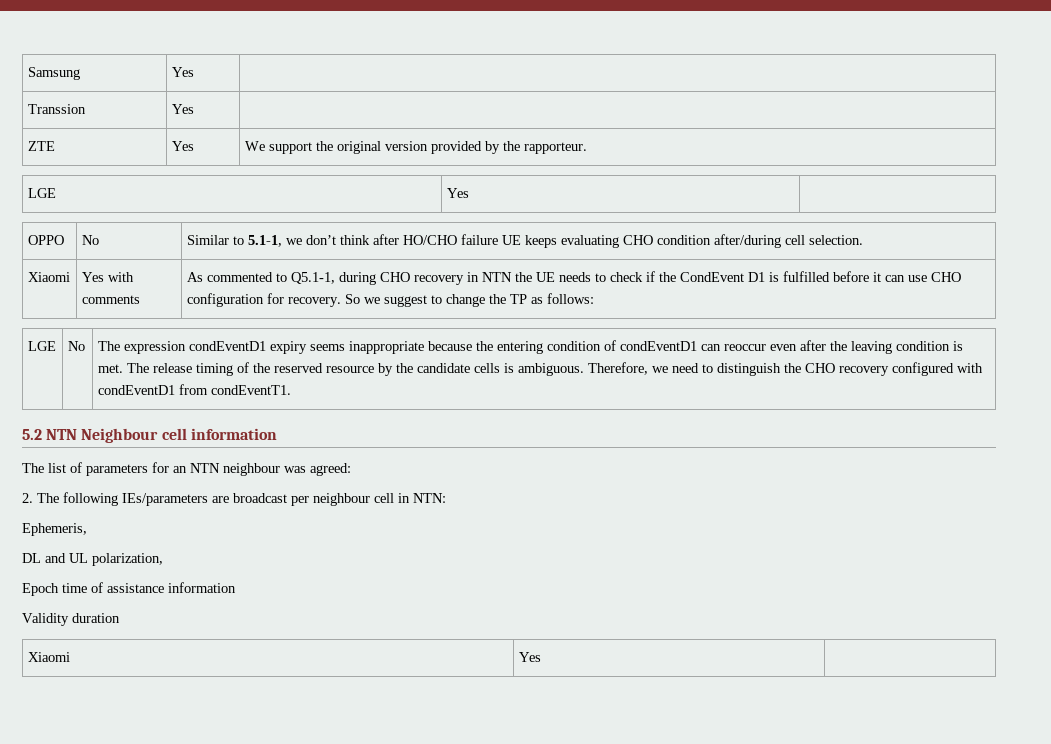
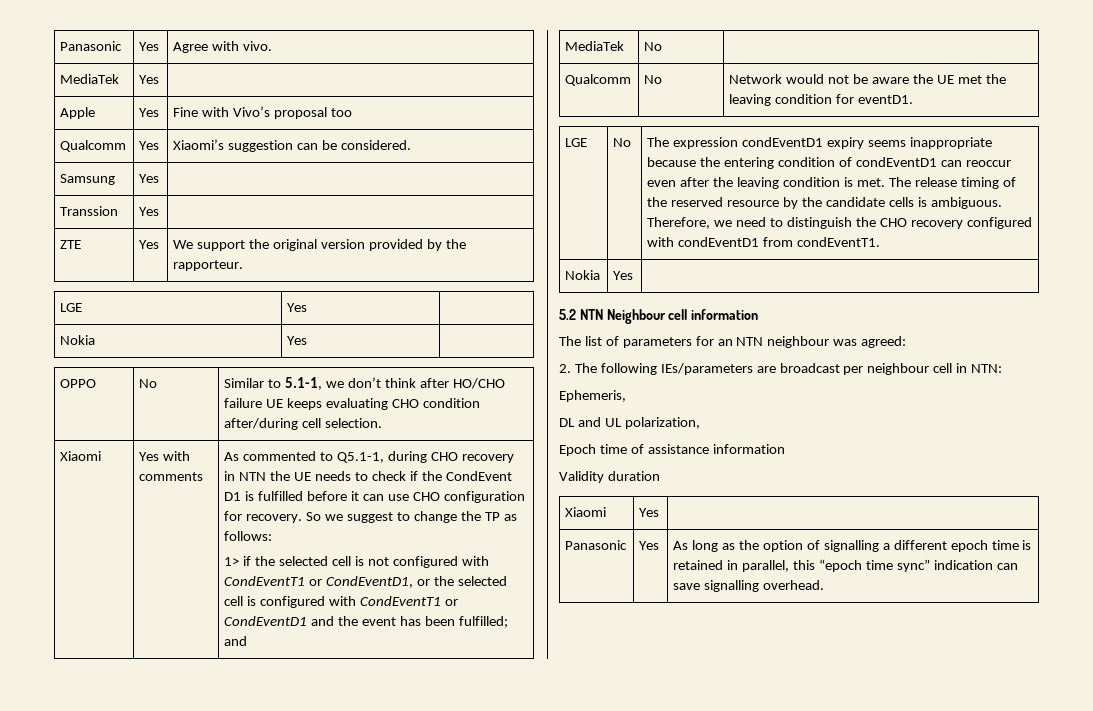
+ Panasonic | Yes | Agree with vivo.
+ MediaTek | Yes |
+ Apple | Yes | Fine with Vivo’s proposal too
+ Qualcomm | Yes | Xiaomi’s suggestion can be considered.
  LGE | Yes |
+ Nokia | Yes |
+ 1> if the selected cell is not configured with CondEventT1 or CondEventD1, or the selected cell is configured with CondEventT1 or CondEventD1 and the event has been fulfilled; and
+ MediaTek | No |
+ Qualcomm | No | Network would not be aware the UE met the leaving condition for eventD1.
  Therefore, we need to distinguish the CHO recovery configured with condEventD1 from condEventT1.
+ Nokia | Yes |
+ Panasonic | Yes | As long as the option of signalling a different epoch time is retained in parallel, this “epoch time sync” indication can save signalling overhead.

